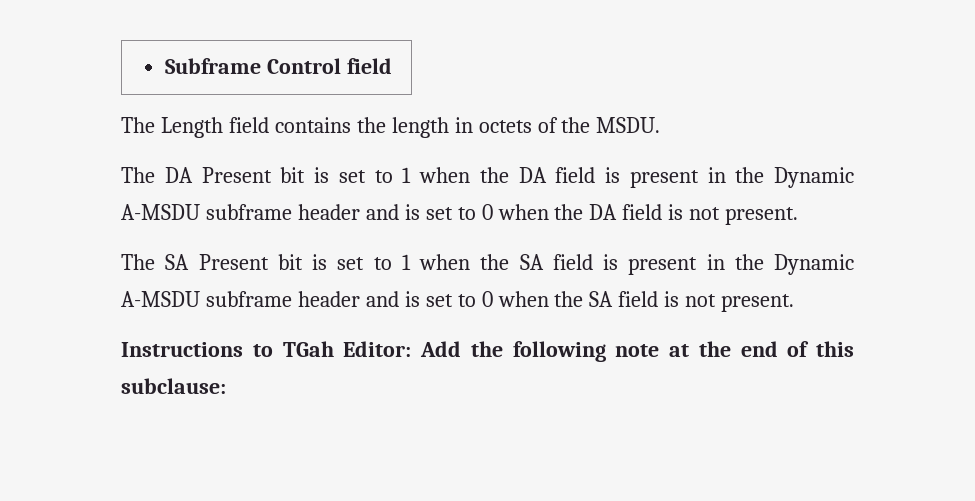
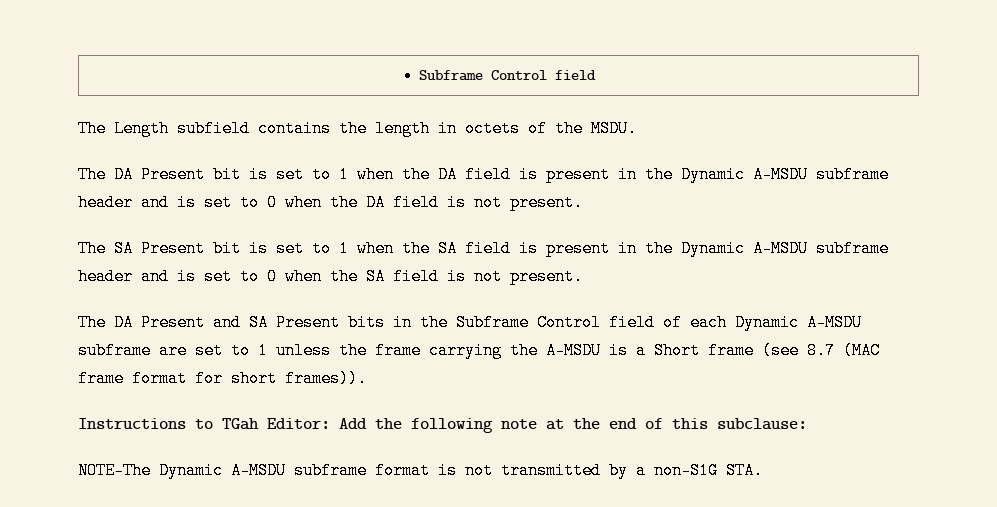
- The Length field contains the length in octets of the MSDU.
+ The Length subfield contains the length in octets of the MSDU.
+ The DA Present and SA Present bits in the Subframe Control field of each Dynamic A-MSDU subframe are set to 1 unless the frame carrying the A-MSDU is a Short frame (see 8.7 (MAC frame format for short frames)).
+ NOTE—The Dynamic A-MSDU subframe format is not transmitted by a non-S1G STA.

